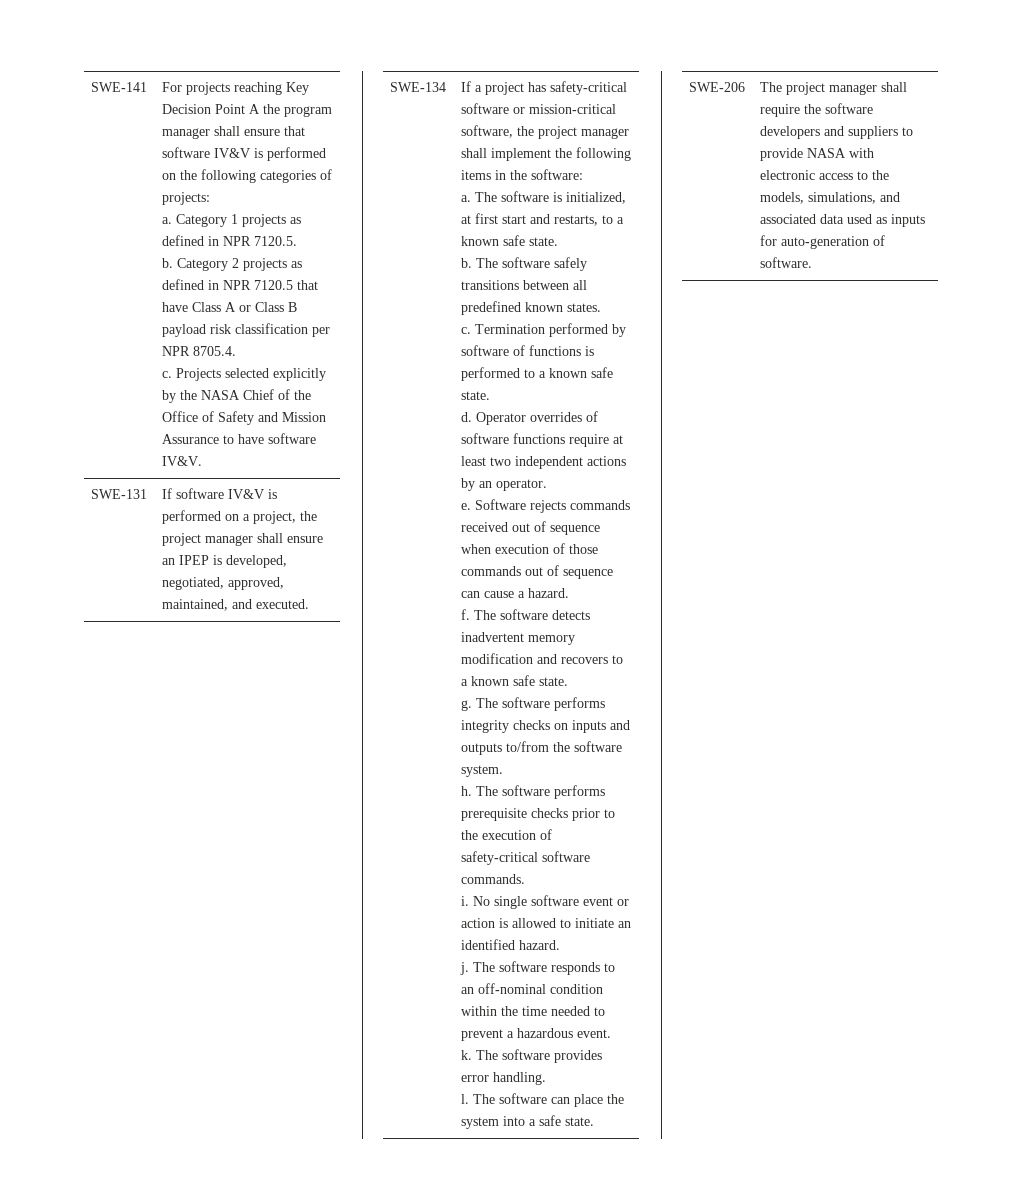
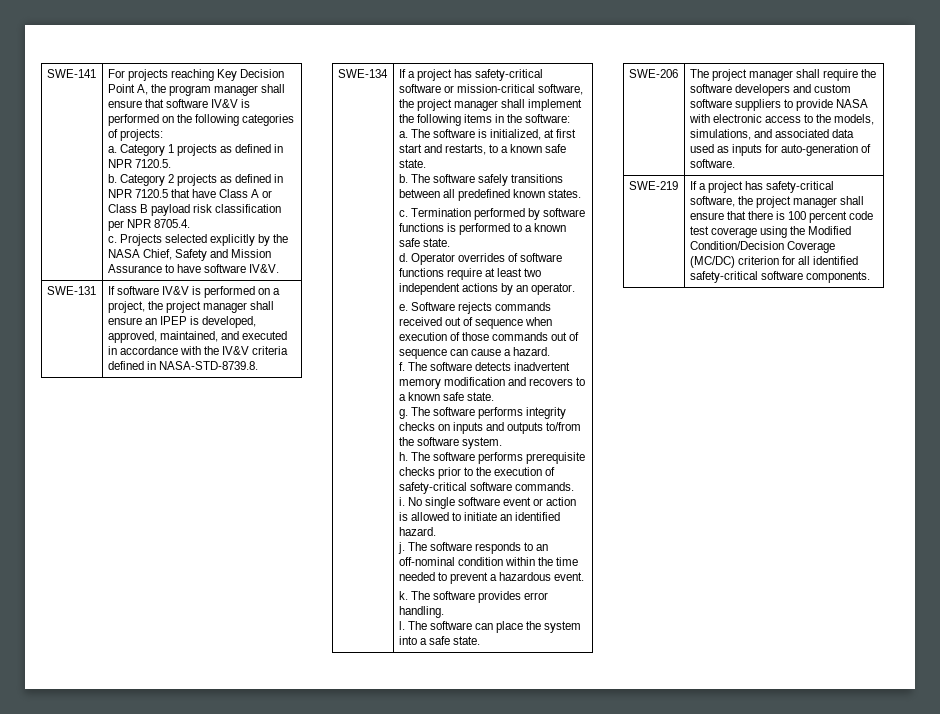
- For projects reaching Key Decision Point A the program manager shall ensure that software IV&V is performed on the following categories of projects:
+ For projects reaching Key Decision Point A, the program manager shall ensure that software IV&V is performed on the following categories of projects:
- Projects selected explicitly by the NASA Chief of the Office of Safety and Mission Assurance to have software IV&V.
+ Projects selected explicitly by the NASA Chief, Safety and Mission Assurance to have software IV&V.
- SWE-131 | If software IV&V is performed on a project, the project manager shall ensure an IPEP is developed, negotiated, approved, maintained, and executed.
+ SWE-131 | If software IV&V is performed on a project, the project manager shall ensure an IPEP is developed, approved, maintained, and executed in accordance with the IV&V criteria defined in NASA-STD-8739.8.
- Termination performed by software of functions is performed to a known safe state.
+ Termination performed by software functions is performed to a known safe state.
- SWE-206 | The project manager shall require the software developers and suppliers to provide NASA with electronic access to the models, simulations, and associated data used as inputs for auto-generation of software.
+ SWE-206 | The project manager shall require the software developers and custom software suppliers to provide NASA with electronic access to the models, simulations, and associated data used as inputs for auto-generation of software.
+ SWE-219 | If a project has safety-critical software, the project manager shall ensure that there is 100 percent code test coverage using the Modified Condition/Decision Coverage (MC/DC) criterion for all identified safety-critical software components.

